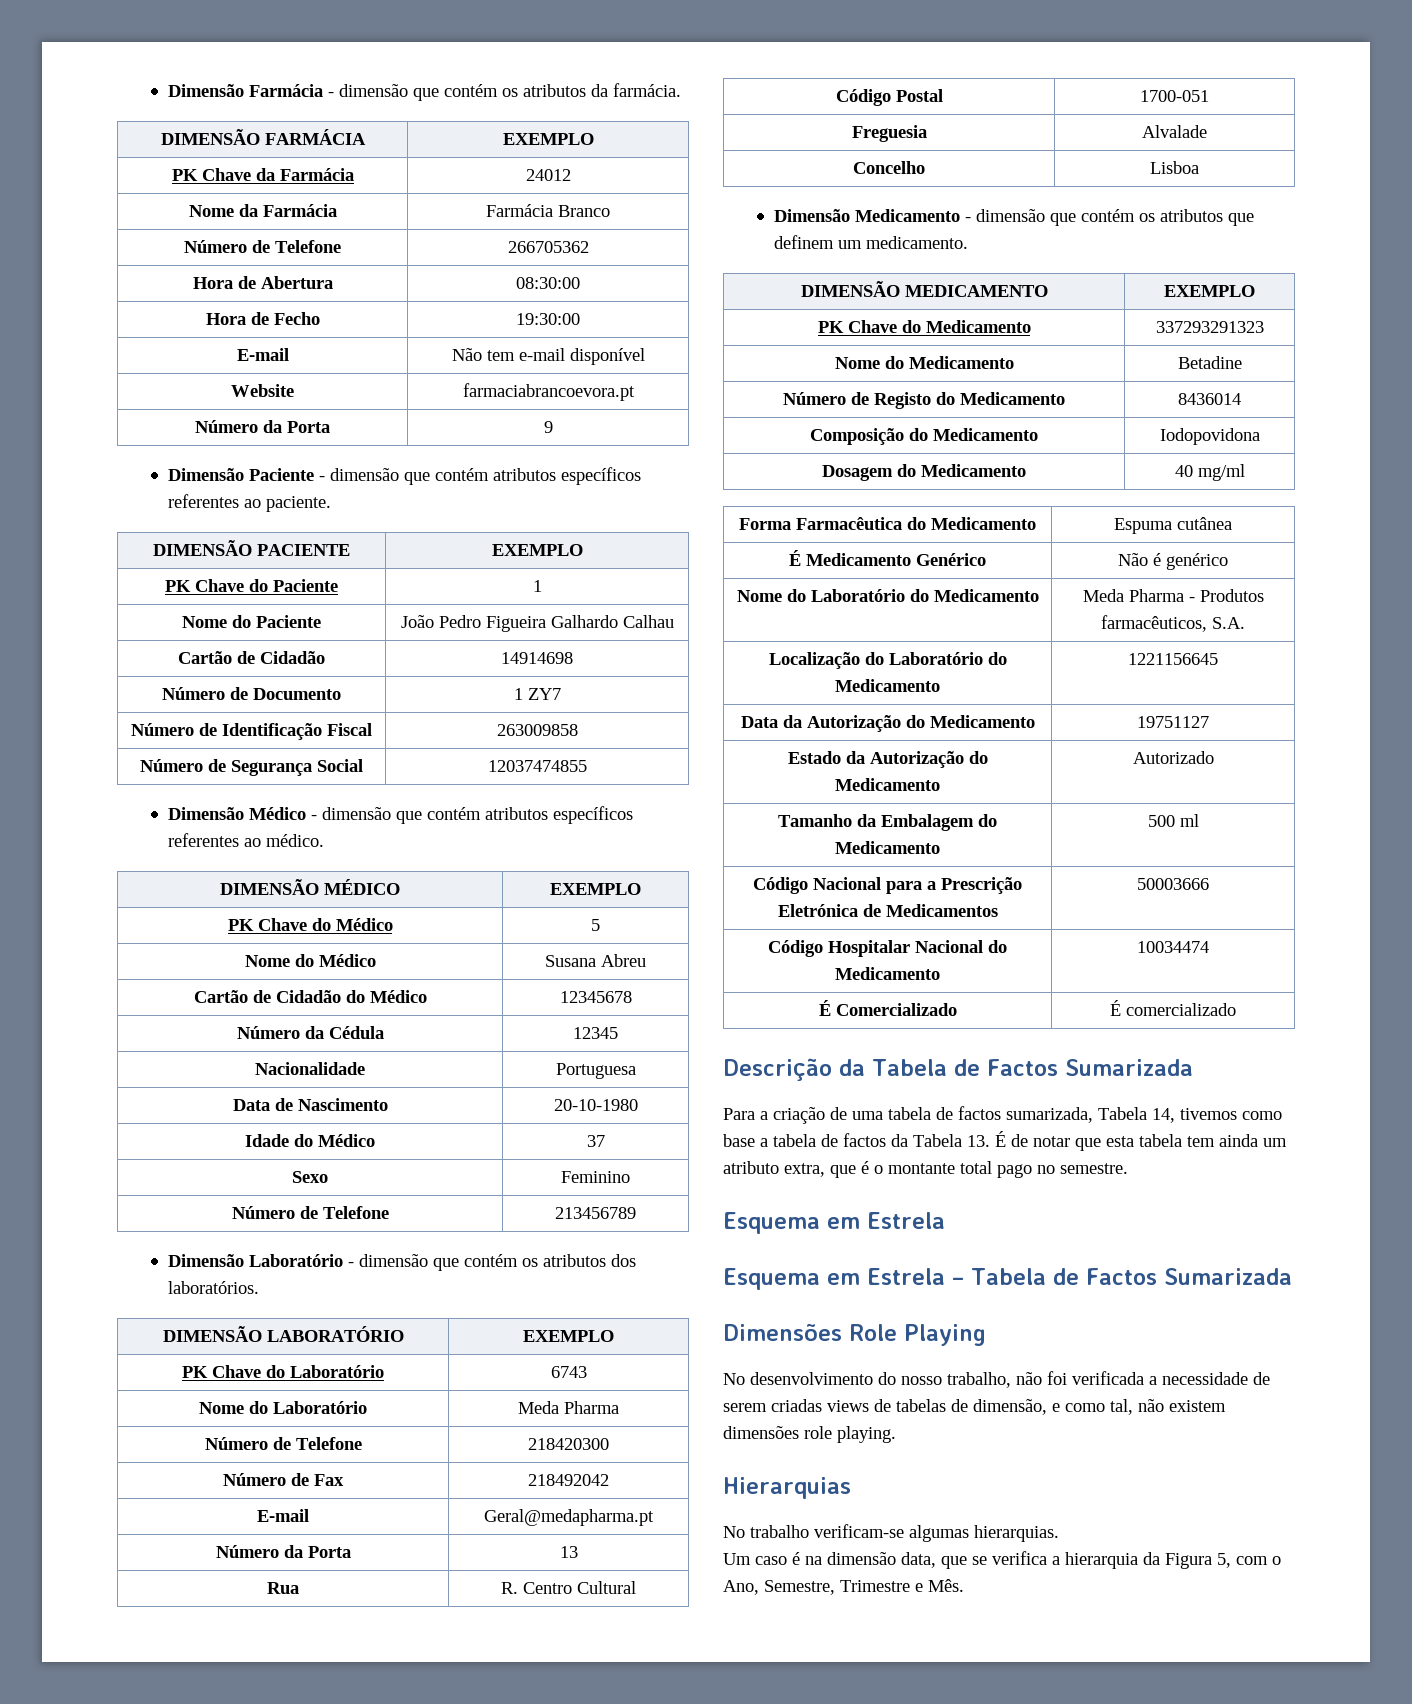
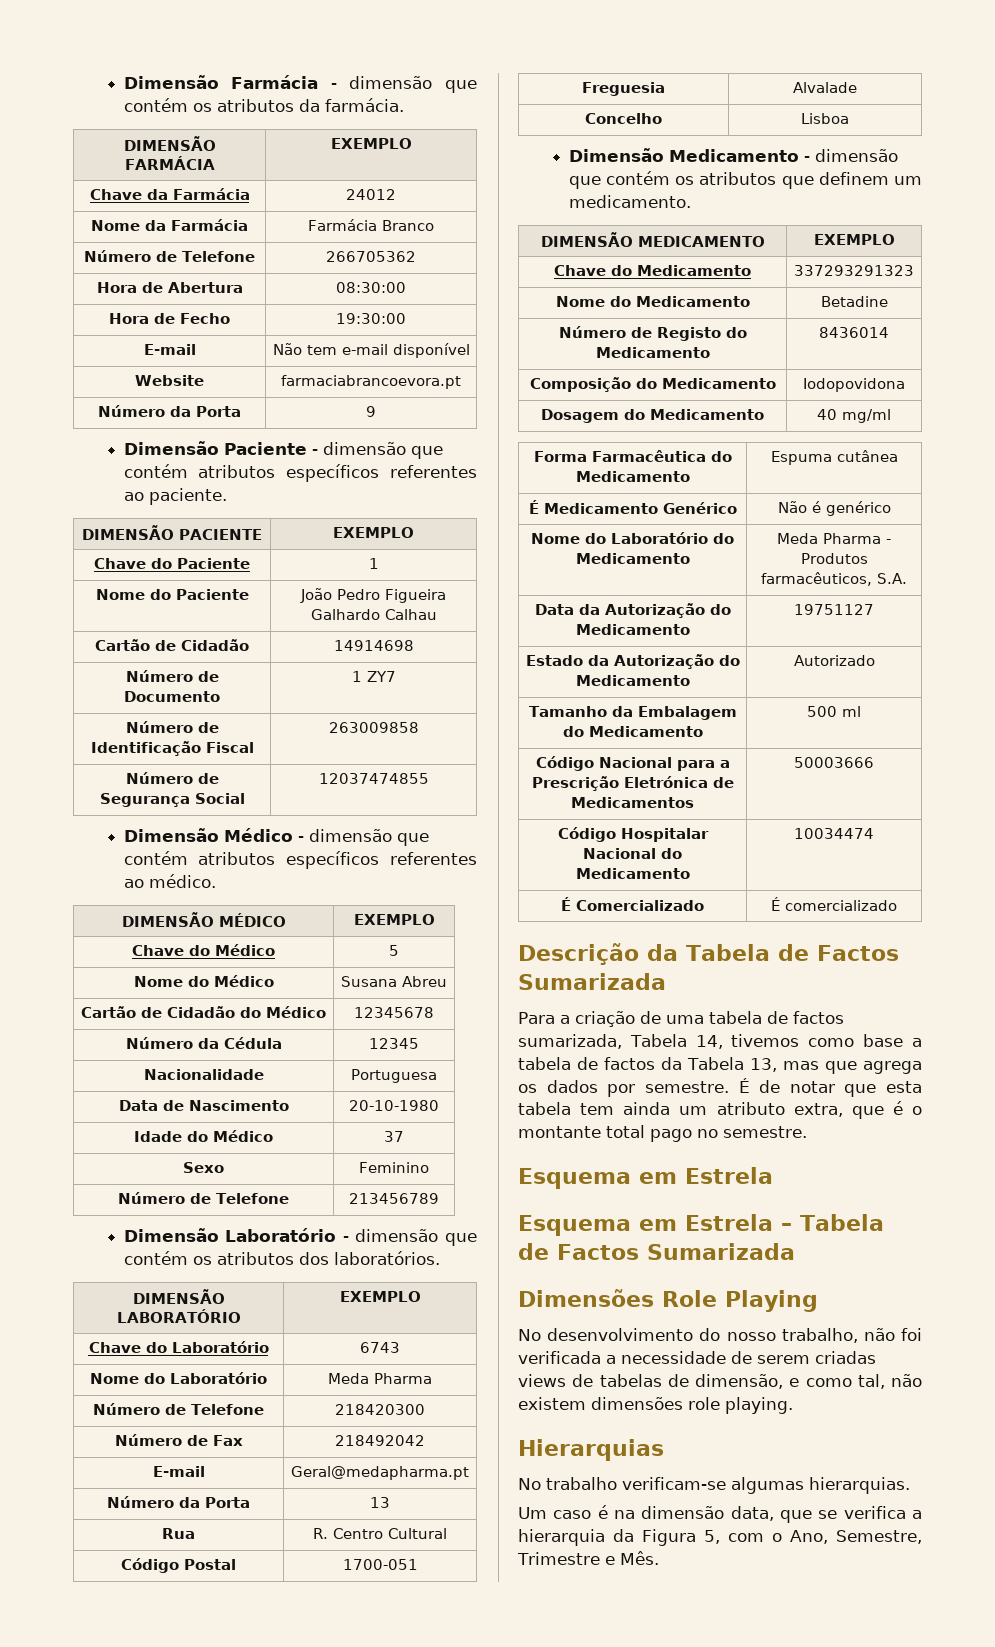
- PK Chave da Farmácia | 24012
+ Chave da Farmácia | 24012
- PK Chave do Paciente | 1
+ Chave do Paciente | 1
- PK Chave do Médico | 5
+ Chave do Médico | 5
- PK Chave do Laboratório | 6743
+ Chave do Laboratório | 6743
- PK Chave do Medicamento | 337293291323
+ Chave do Medicamento | 337293291323
- Localização do Laboratório do Medicamento | 1221156645
- Para a criação de uma tabela de factos sumarizada, Tabela 14, tivemos como base a tabela de factos da Tabela 13. É de notar que esta tabela tem ainda um atributo extra, que é o montante total pago no semestre.
+ Para a criação de uma tabela de factos sumarizada, Tabela 14, tivemos como base a tabela de factos da Tabela 13, mas que agrega os dados por semestre. É de notar que esta tabela tem ainda um atributo extra, que é o montante total pago no semestre.

